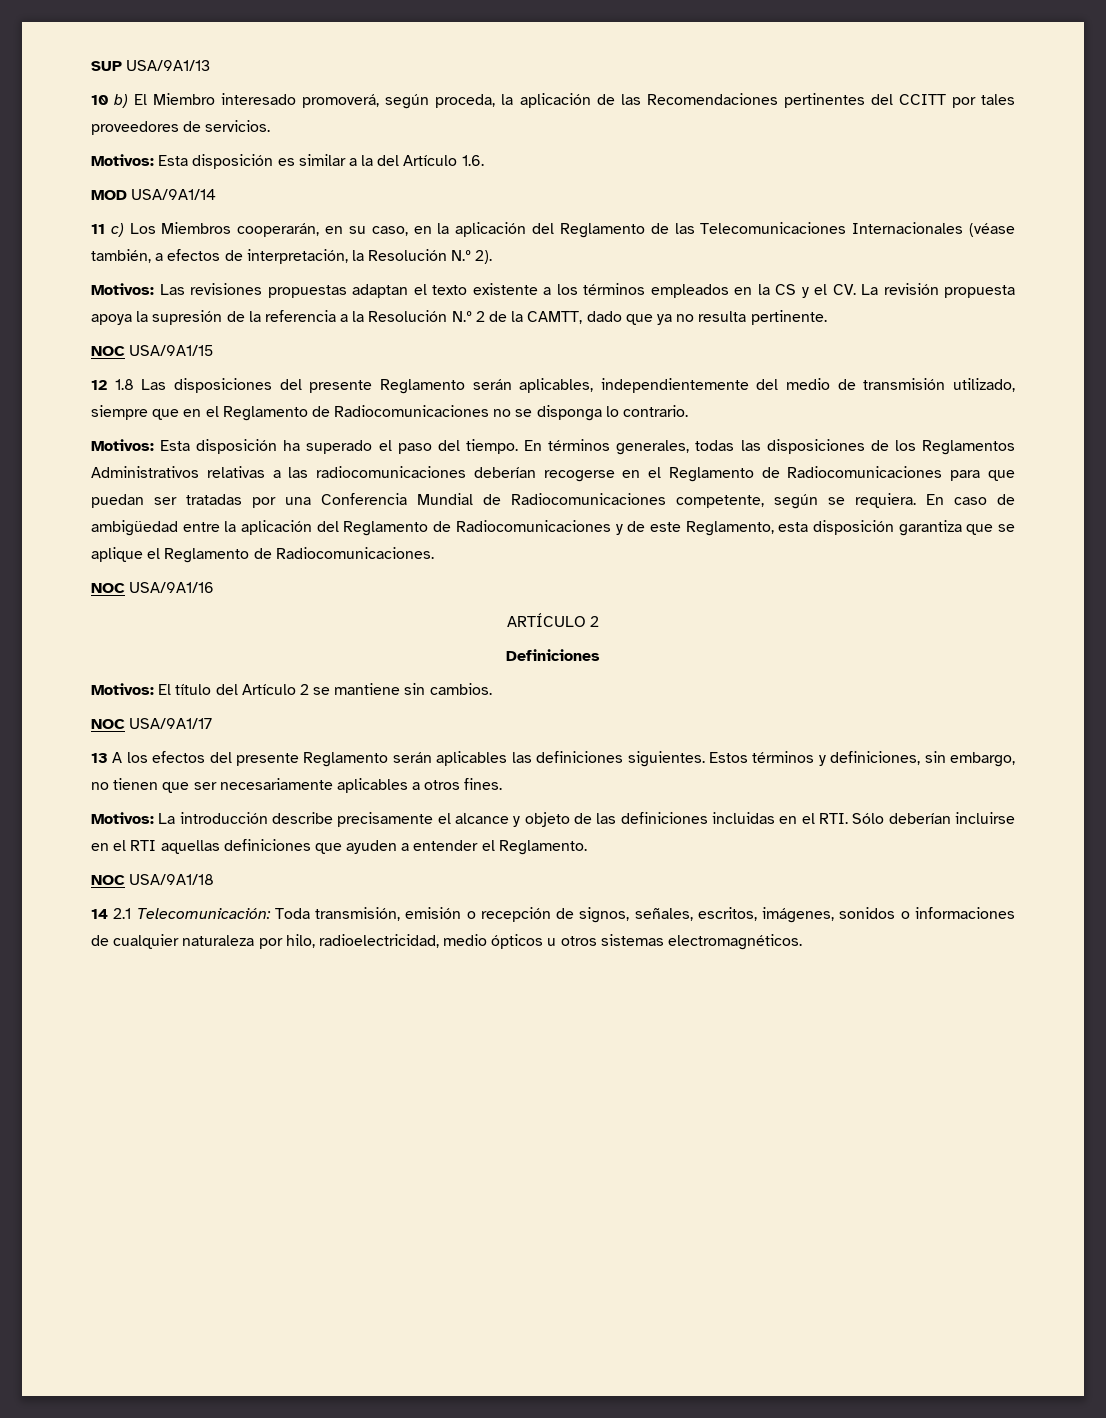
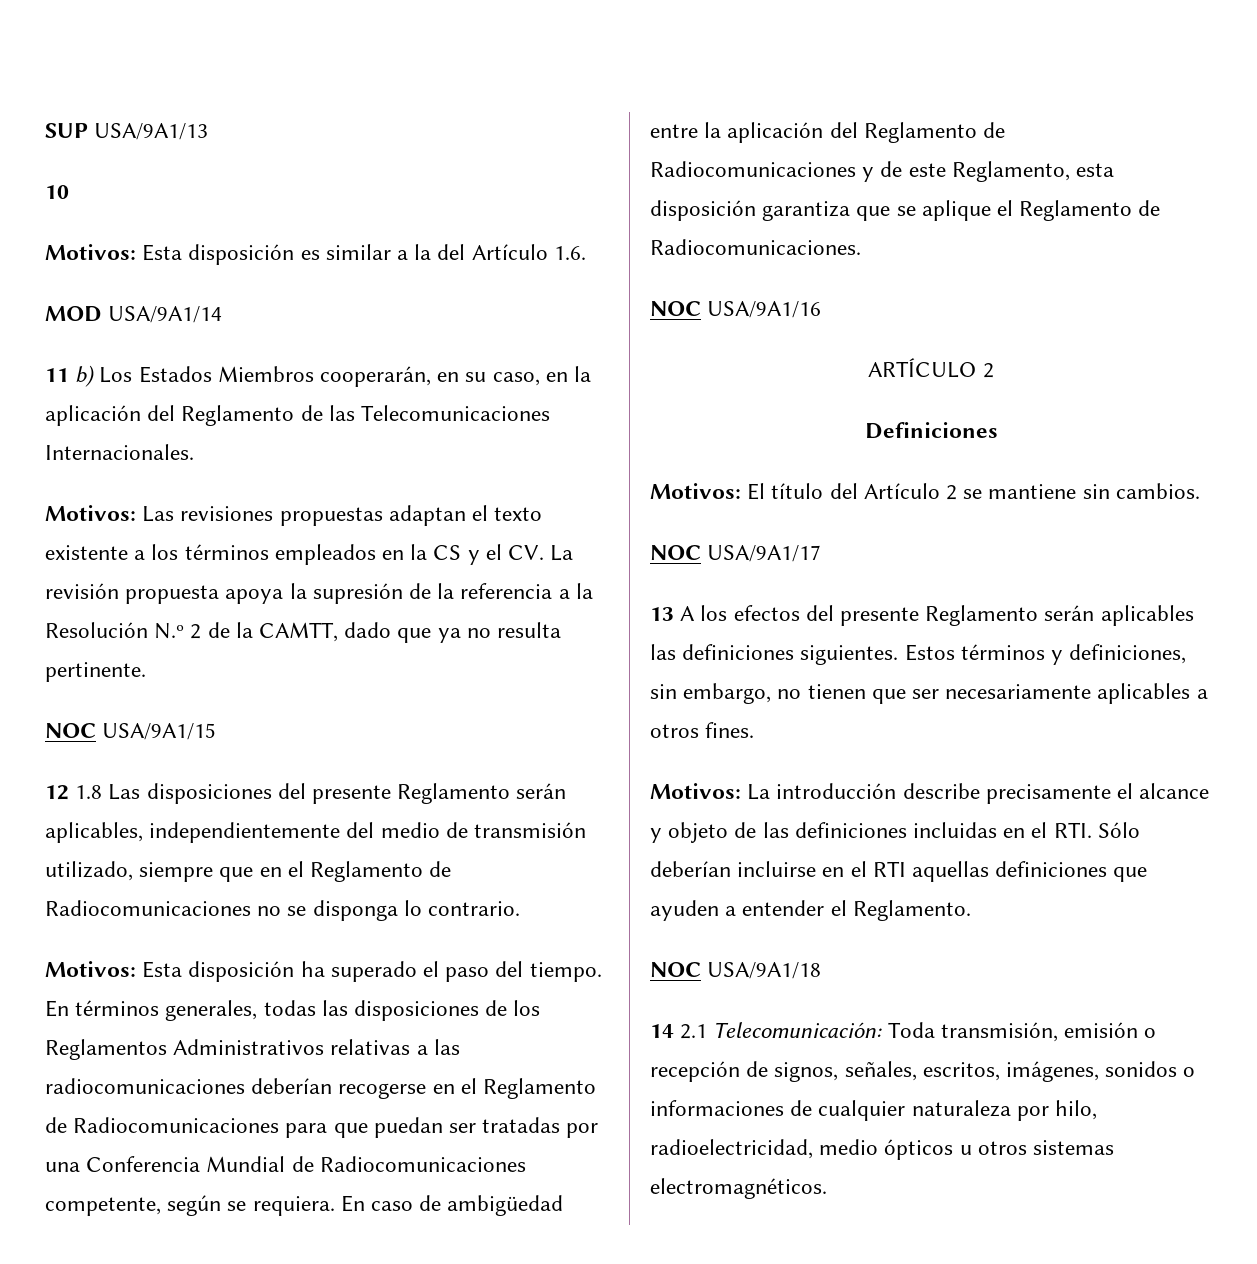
- 10 b) El Miembro interesado promoverá, según proceda, la aplicación de las Recomendaciones pertinentes del CCITT por tales proveedores de servicios.
+ 10
- 11 c) Los Miembros cooperarán, en su caso, en la aplicación del Reglamento de las Telecomunicaciones Internacionales (véase también, a efectos de interpretación, la Resolución N.º 2).
+ 11 b) Los Estados Miembros cooperarán, en su caso, en la aplicación del Reglamento de las Telecomunicaciones Internacionales.

